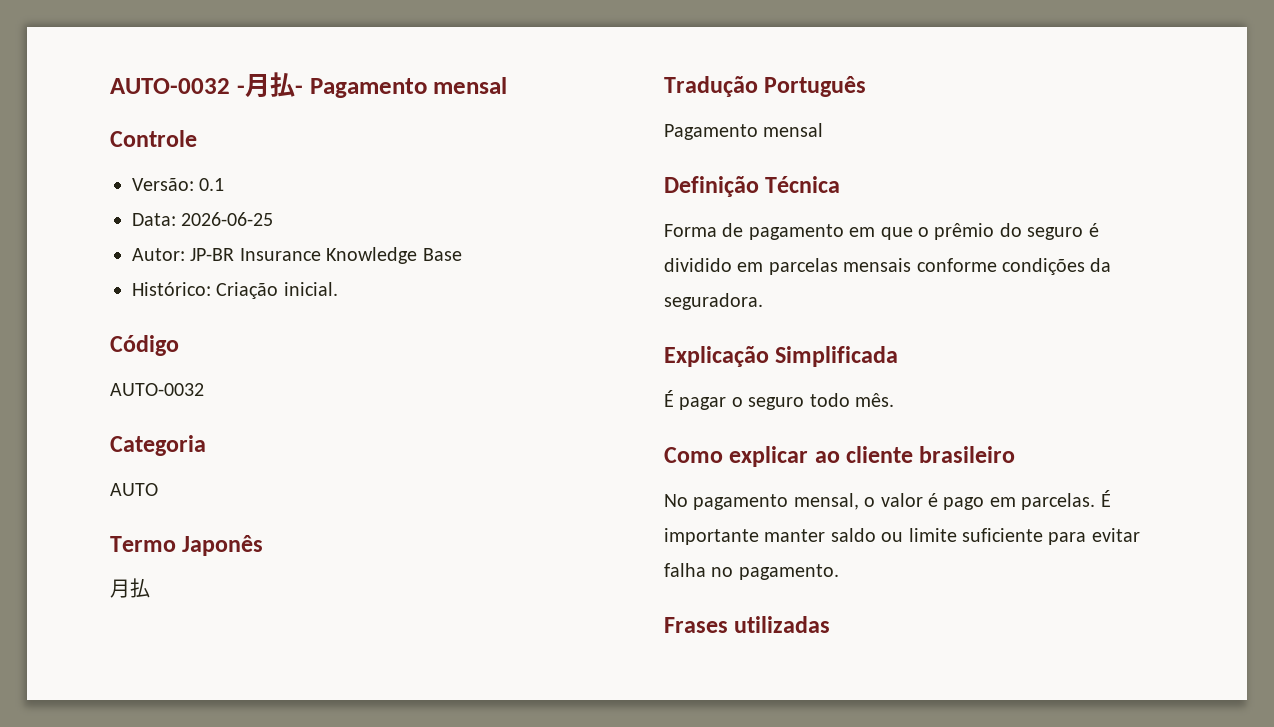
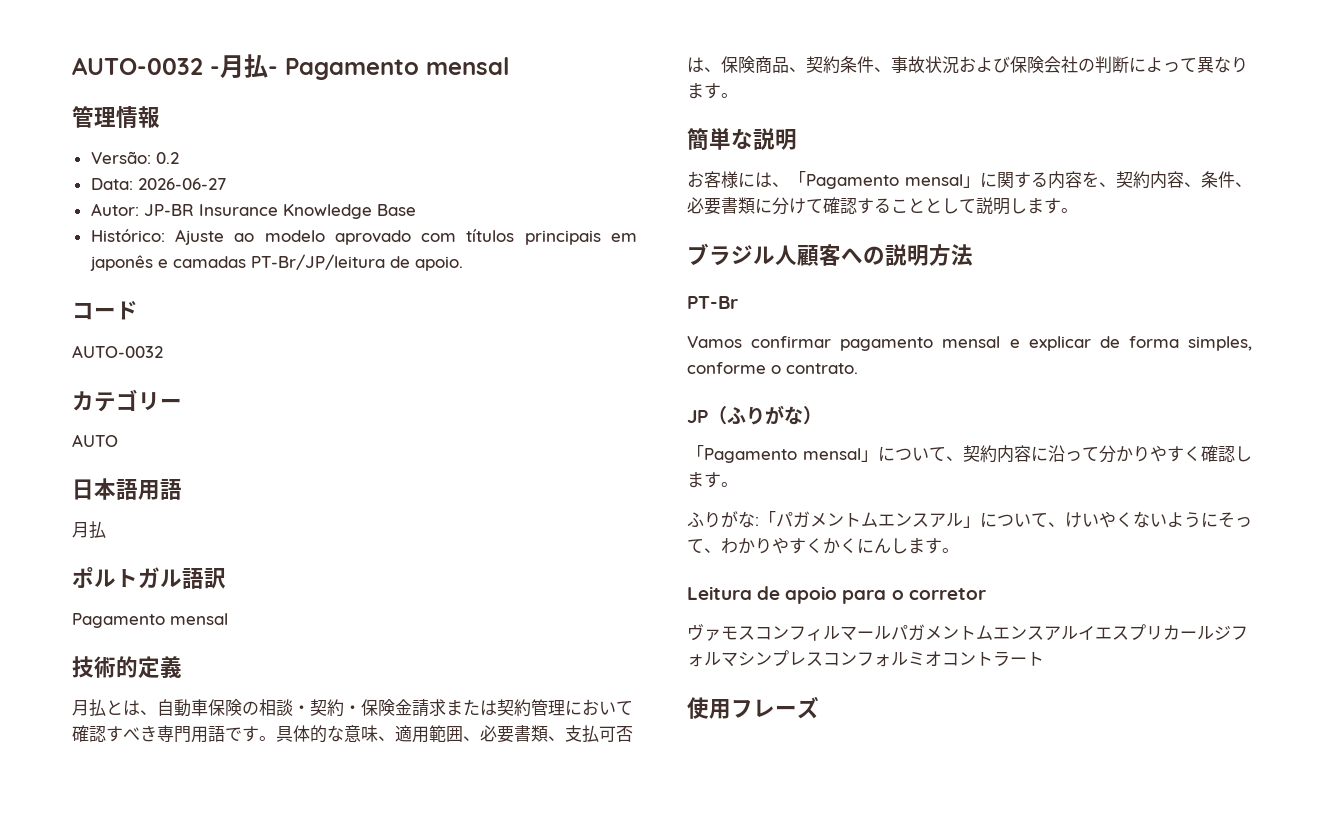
- Controle
+ 管理情報
- Versão: 0.1
+ Versão: 0.2
- Data: 2026-06-25
+ Data: 2026-06-27
- Histórico: Criação inicial.
- Código
+ Histórico: Ajuste ao modelo aprovado com títulos principais em japonês e camadas PT-Br/JP/leitura de apoio.
+ コード
- Categoria
+ カテゴリー
- Termo Japonês
+ 日本語用語
- Tradução Português
+ ポルトガル語訳
  Pagamento mensal
- Definição Técnica
- Forma de pagamento em que o prêmio do seguro é dividido em parcelas mensais conforme condições da seguradora.
- Explicação Simplificada
- É pagar o seguro todo mês.
- Como explicar ao cliente brasileiro
- No pagamento mensal, o valor é pago em parcelas. É importante manter saldo ou limite suficiente para evitar falha no pagamento.
- Frases utilizadas
+ 技術的定義
+ 月払とは、自動車保険の相談・契約・保険金請求または契約管理において確認すべき専門用語です。具体的な意味、適用範囲、必要書類、支払可否は、保険商品、契約条件、事故状況および保険会社の判断によって異なります。
+ 簡単な説明
+ お客様には、「Pagamento mensal」に関する内容を、契約内容、条件、必要書類に分けて確認することとして説明します。
+ ブラジル人顧客への説明方法
+ PT-Br
+ Vamos confirmar pagamento mensal e explicar de forma simples, conforme o contrato.
+ JP（ふりがな）
+ 「Pagamento mensal」について、契約内容に沿って分かりやすく確認します。
+ ふりがな:「パガメントムエンスアル」について、けいやくないようにそって、わかりやすくかくにんします。
+ Leitura de apoio para o corretor
+ ヴァモスコンフィルマールパガメントムエンスアルイエスプリカールジフォルマシンプレスコンフォルミオコントラート
+ 使用フレーズ

